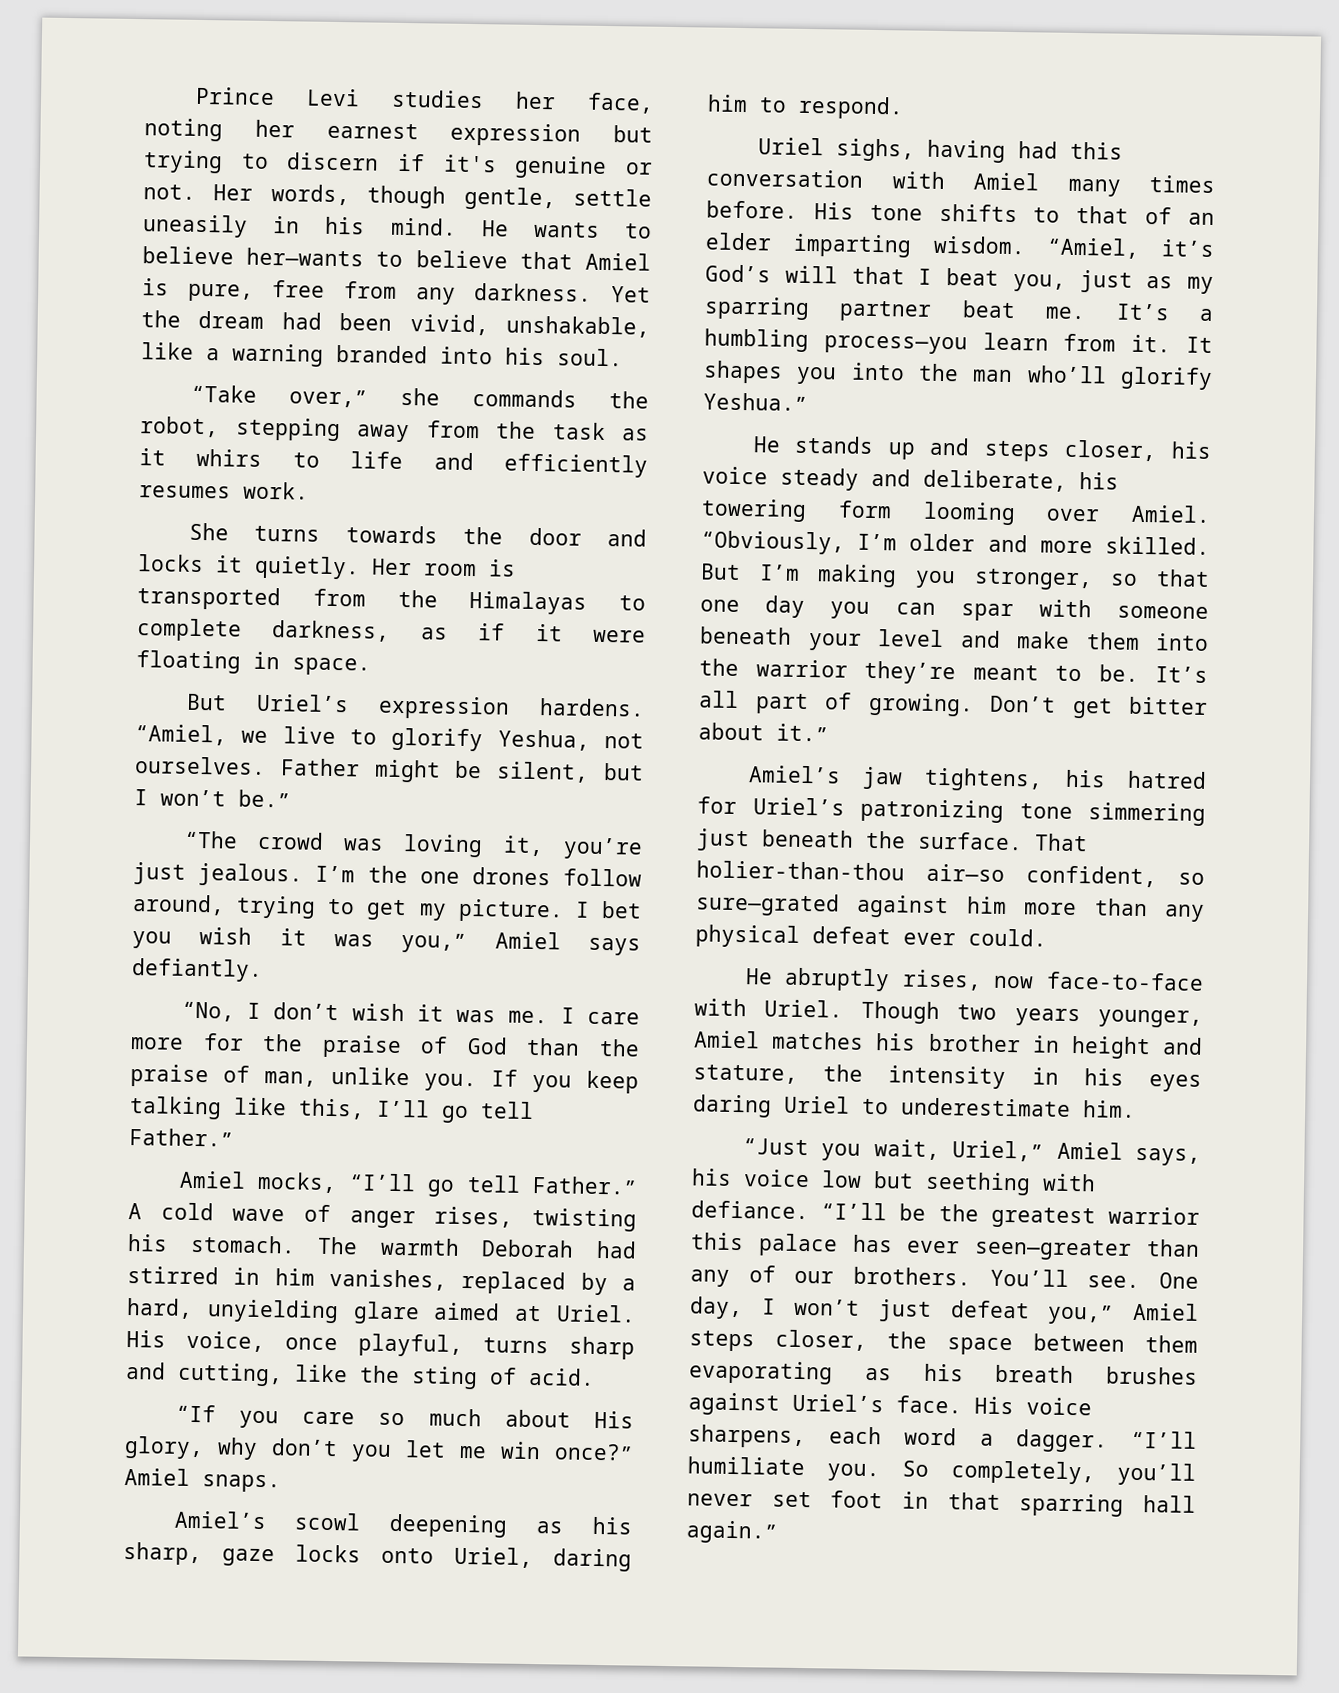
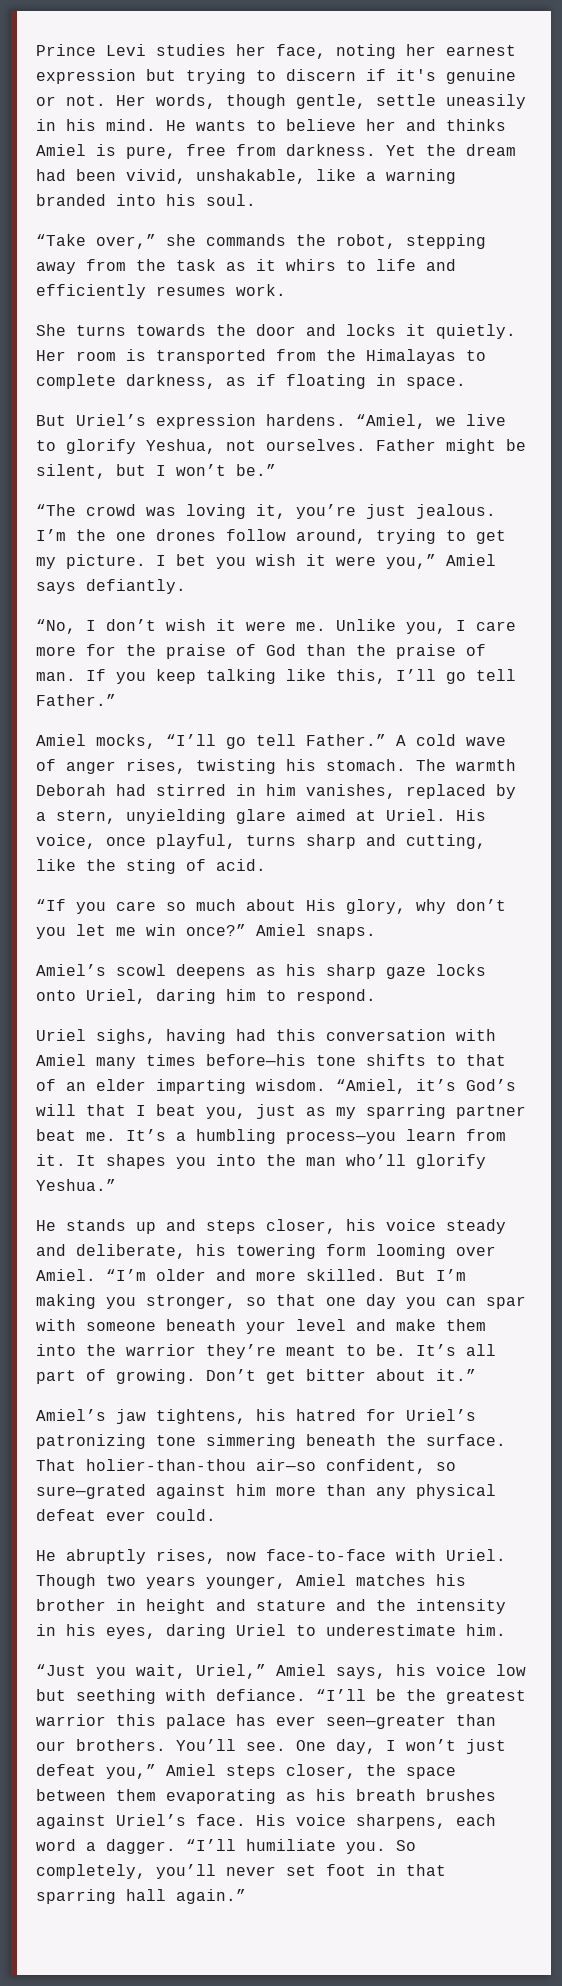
- He wants to believe her—wants to believe that Amiel is pure, free from any darkness.
+ He wants to believe her and thinks Amiel is pure, free from darkness.
- Her room is transported from the Himalayas to complete darkness, as if it were floating in space.
+ Her room is transported from the Himalayas to complete darkness, as if floating in space.
- I bet you wish it was you,” Amiel says defiantly.
+ I bet you wish it were you,” Amiel says defiantly.
- “No, I don’t wish it was me. I care more for the praise of God than the praise of man, unlike you.
+ “No, I don’t wish it were me. Unlike you, I care more for the praise of God than the praise of man.
- The warmth Deborah had stirred in him vanishes, replaced by a hard, unyielding glare aimed at Uriel.
+ The warmth Deborah had stirred in him vanishes, replaced by a stern, unyielding glare aimed at Uriel.
- Amiel’s scowl deepening as his sharp, gaze locks onto Uriel, daring him to respond.
+ Amiel’s scowl deepens as his sharp gaze locks onto Uriel, daring him to respond.
- Uriel sighs, having had this conversation with Amiel many times before. His tone shifts to that of an elder imparting wisdom.
+ Uriel sighs, having had this conversation with Amiel many times before—his tone shifts to that of an elder imparting wisdom.
- “Obviously, I’m older and more skilled.
+ “I’m older and more skilled.
- Amiel’s jaw tightens, his hatred for Uriel’s patronizing tone simmering just beneath the surface.
+ Amiel’s jaw tightens, his hatred for Uriel’s patronizing tone simmering beneath the surface.
- Though two years younger, Amiel matches his brother in height and stature, the intensity in his eyes daring Uriel to underestimate him.
+ Though two years younger, Amiel matches his brother in height and stature and the intensity in his eyes, daring Uriel to underestimate him.
- “I’ll be the greatest warrior this palace has ever seen—greater than any of our brothers.
+ “I’ll be the greatest warrior this palace has ever seen—greater than our brothers.

